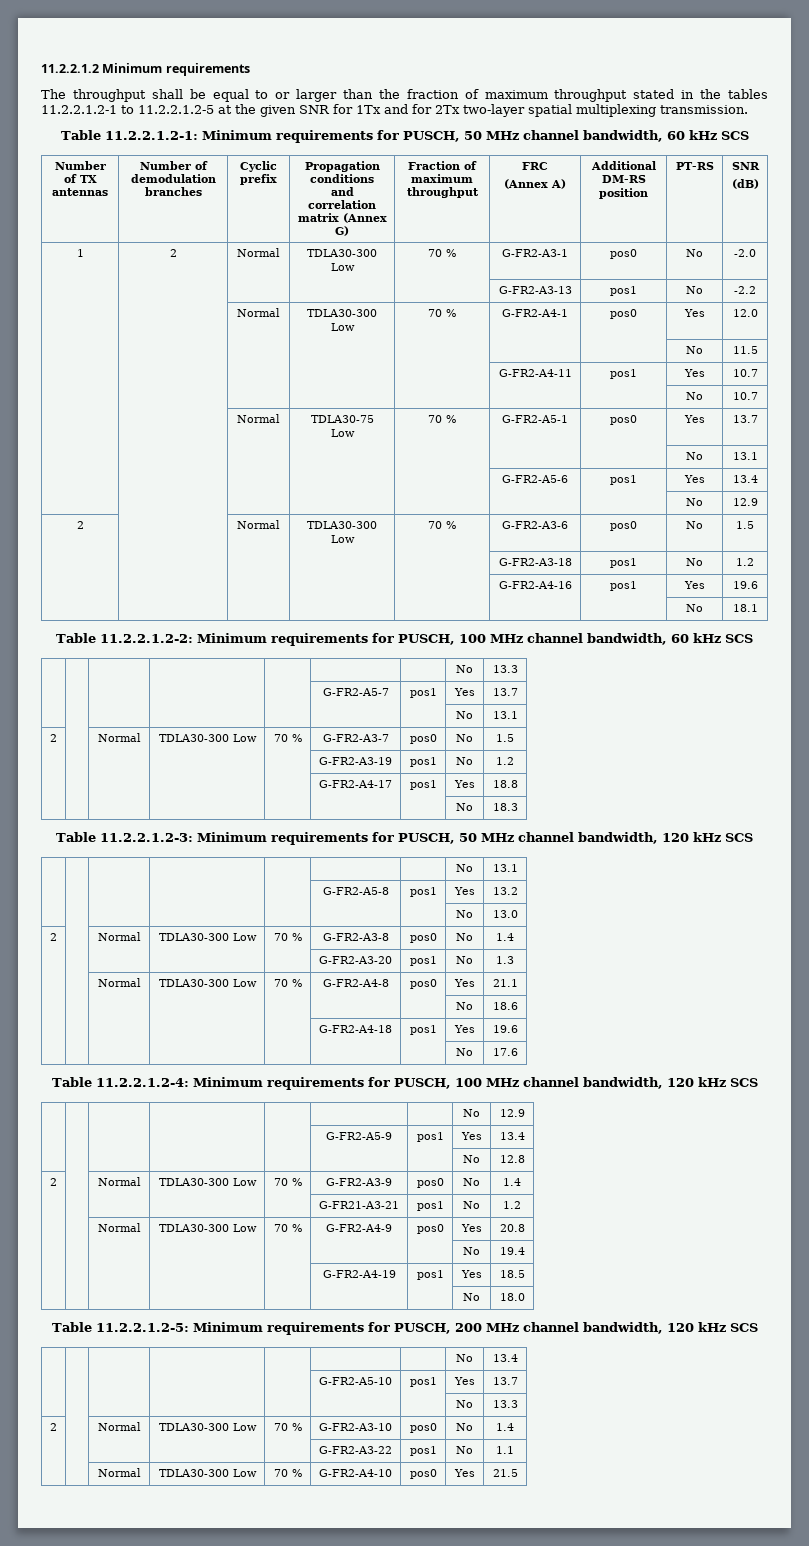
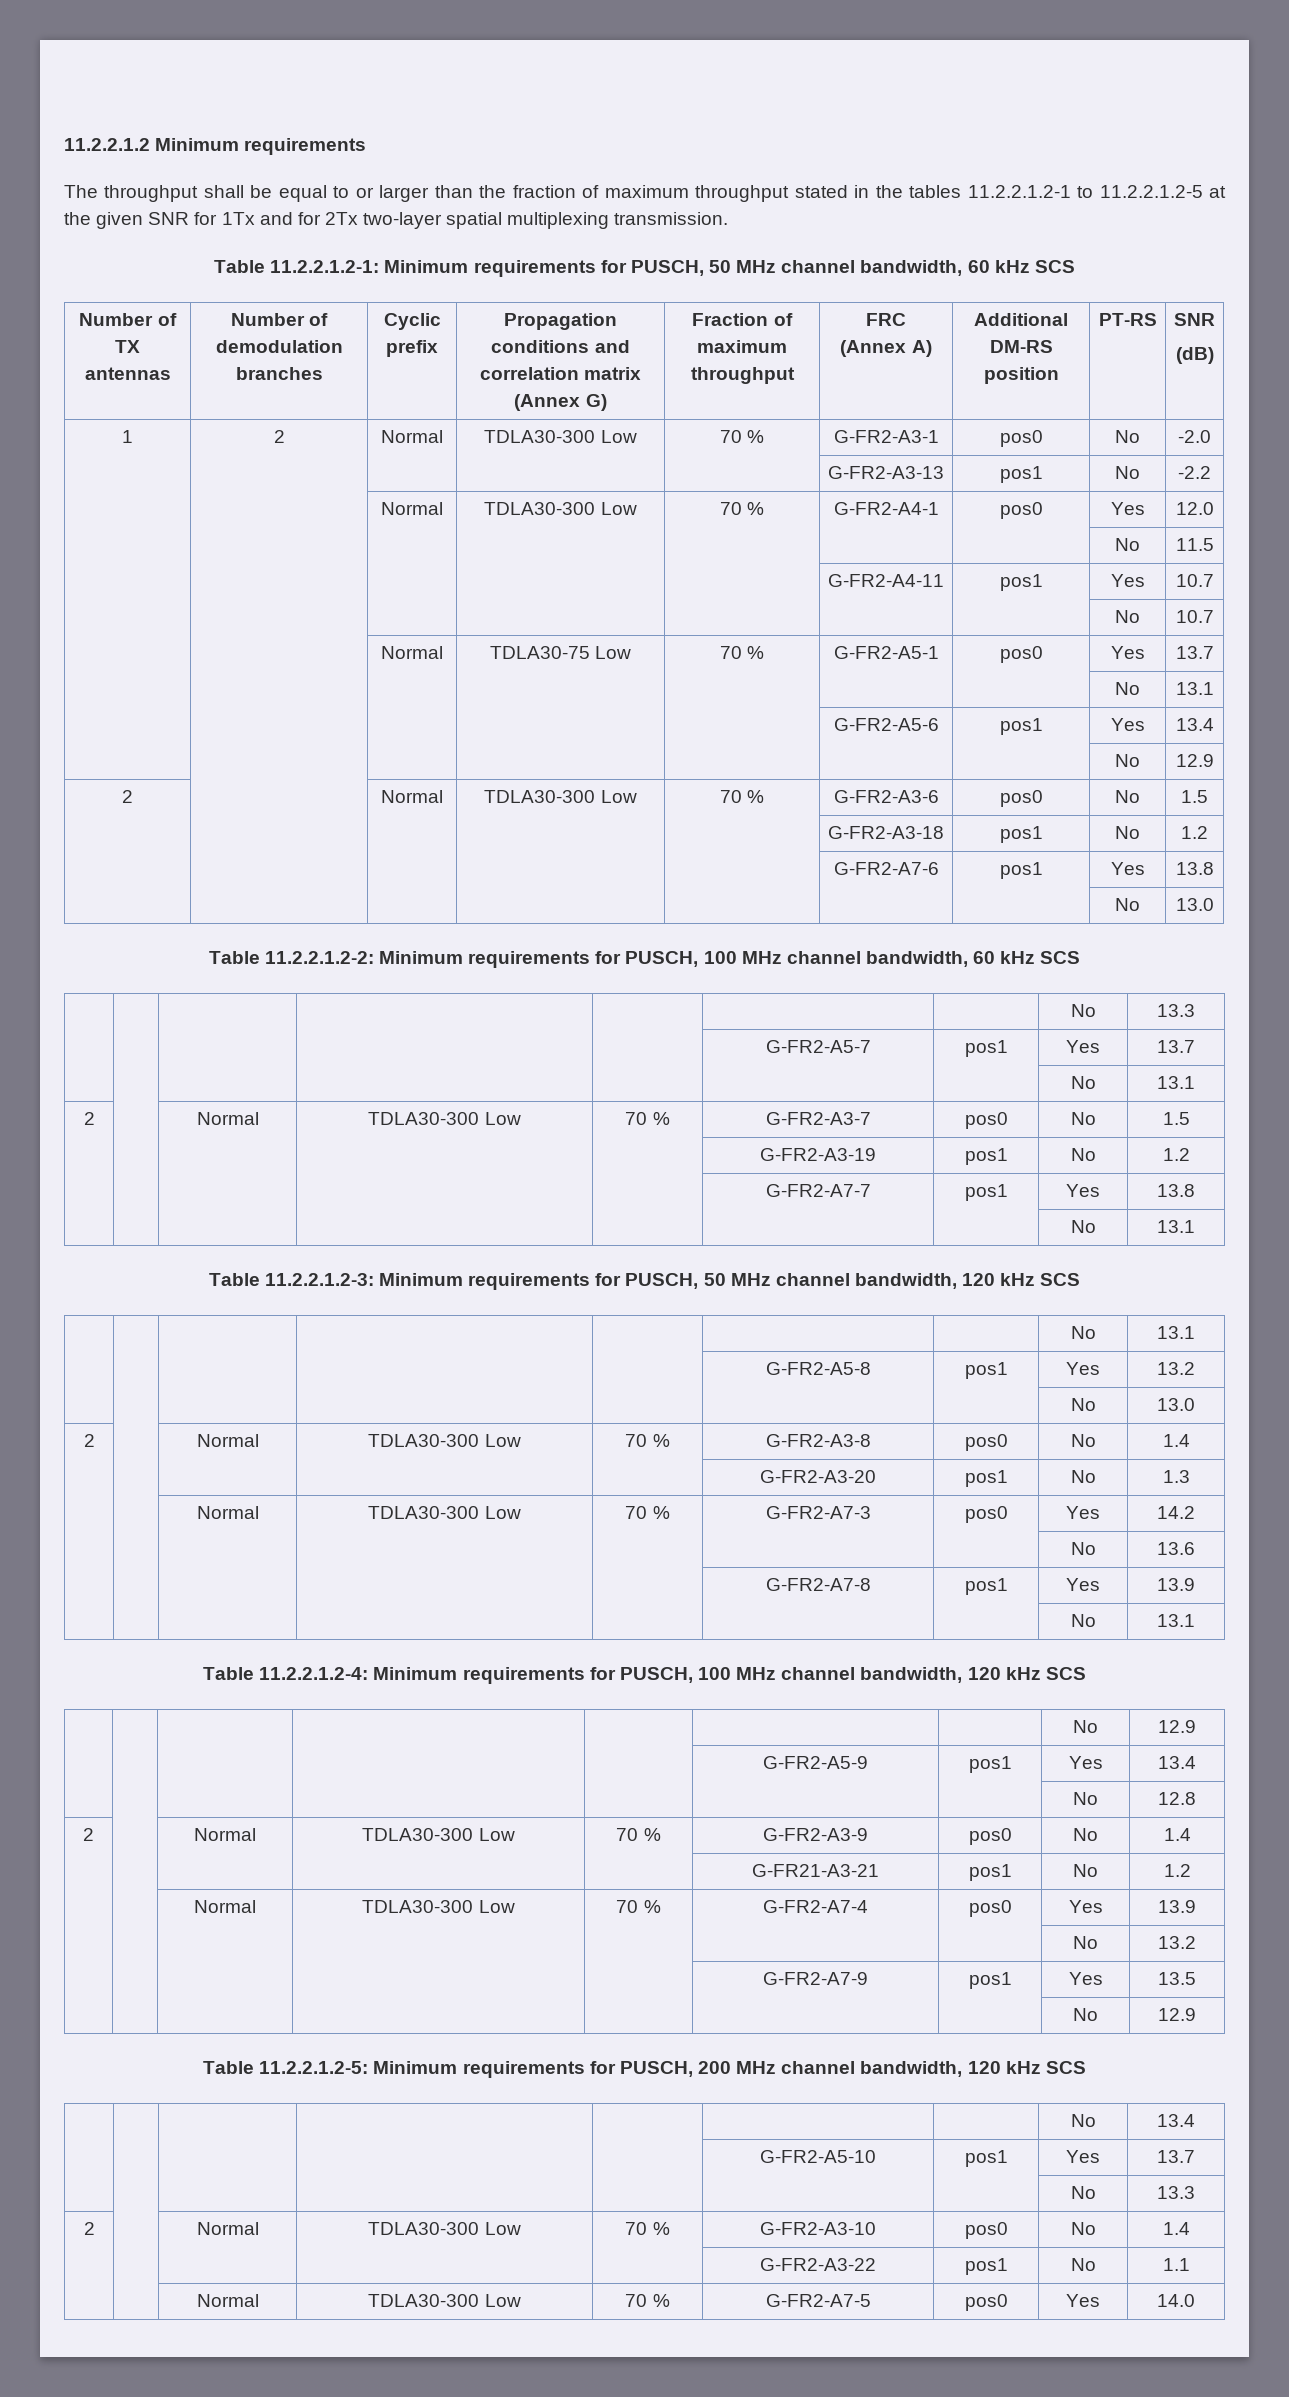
- | | | | | G-FR2-A4-16 | pos1 | Yes | 19.6
- | | | | | | | No | 18.1
+ | | | | | G-FR2-A7-6 | pos1 | Yes | 13.8
+ | | | | | | | No | 13.0
- | | | | | G-FR2-A4-17 | pos1 | Yes | 18.8
- | | | | | | | No | 18.3
+ | | | | | G-FR2-A7-7 | pos1 | Yes | 13.8
+ | | | | | | | No | 13.1
- | | Normal | TDLA30-300 Low | 70 % | G-FR2-A4-8 | pos0 | Yes | 21.1
- | | | | | | | No | 18.6
- | | | | | G-FR2-A4-18 | pos1 | Yes | 19.6
- | | | | | | | No | 17.6
+ | | Normal | TDLA30-300 Low | 70 % | G-FR2-A7-3 | pos0 | Yes | 14.2
+ | | | | | | | No | 13.6
+ | | | | | G-FR2-A7-8 | pos1 | Yes | 13.9
+ | | | | | | | No | 13.1
- | | Normal | TDLA30-300 Low | 70 % | G-FR2-A4-9 | pos0 | Yes | 20.8
- | | | | | | | No | 19.4
- | | | | | G-FR2-A4-19 | pos1 | Yes | 18.5
- | | | | | | | No | 18.0
+ | | Normal | TDLA30-300 Low | 70 % | G-FR2-A7-4 | pos0 | Yes | 13.9
+ | | | | | | | No | 13.2
+ | | | | | G-FR2-A7-9 | pos1 | Yes | 13.5
+ | | | | | | | No | 12.9
- | | Normal | TDLA30-300 Low | 70 % | G-FR2-A4-10 | pos0 | Yes | 21.5
+ | | Normal | TDLA30-300 Low | 70 % | G-FR2-A7-5 | pos0 | Yes | 14.0

